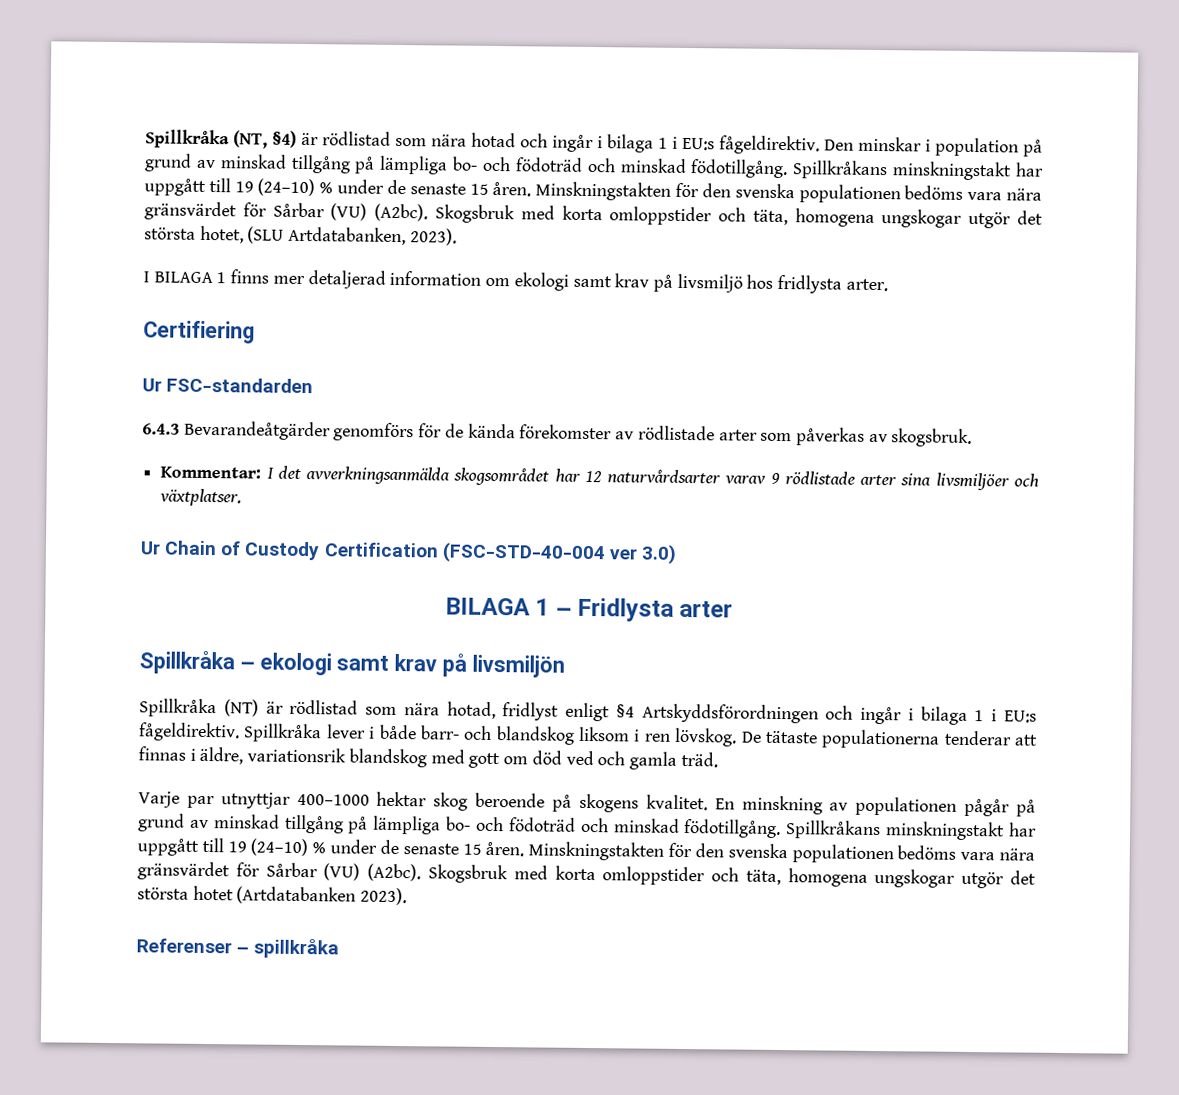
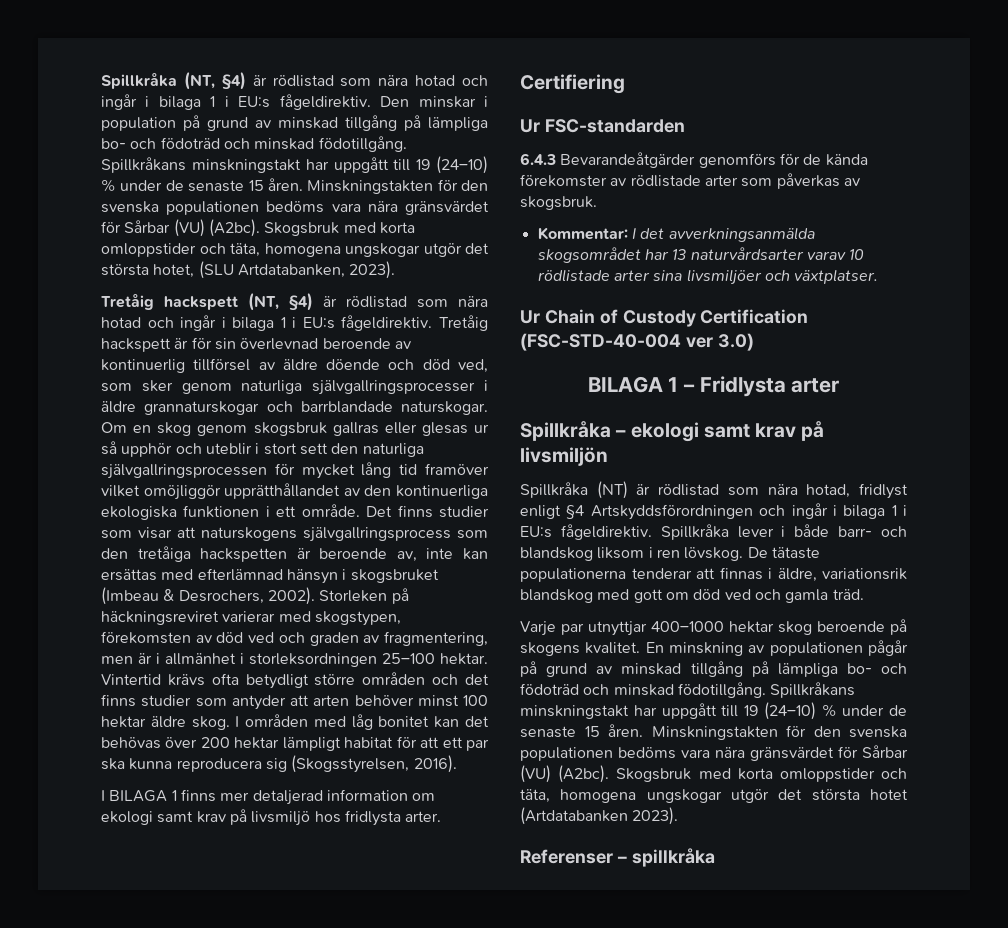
+ Tretåig hackspett (NT, §4) är rödlistad som nära hotad och ingår i bilaga 1 i EU:s fågeldirektiv. Tretåig hackspett är för sin överlevnad beroende av kontinuerlig tillförsel av äldre döende och död ved, som sker genom naturliga självgallringsprocesser i äldre grannaturskogar och barrblandade naturskogar. Om en skog genom skogsbruk gallras eller glesas ur så upphör och uteblir i stort sett den naturliga självgallringsprocessen för mycket lång tid framöver vilket omöjliggör upprätthållandet av den kontinuerliga ekologiska funktionen i ett område. Det finns studier som visar att naturskogens självgallringsprocess som den tretåiga hackspetten är beroende av, inte kan ersättas med efterlämnad hänsyn i skogsbruket (Imbeau & Desrochers, 2002). Storleken på häckningsreviret varierar med skogstypen, förekomsten av död ved och graden av fragmentering, men är i allmänhet i storleksordningen 25–100 hektar. Vintertid krävs ofta betydligt större områden och det finns studier som antyder att arten behöver minst 100 hektar äldre skog. I områden med låg bonitet kan det behövas över 200 hektar lämpligt habitat för att ett par ska kunna reproducera sig (Skogsstyrelsen, 2016).
- Kommentar: I det avverkningsanmälda skogsområdet har 12 naturvårdsarter varav 9 rödlistade arter sina livsmiljöer och växtplatser.
+ Kommentar: I det avverkningsanmälda skogsområdet har 13 naturvårdsarter varav 10 rödlistade arter sina livsmiljöer och växtplatser.

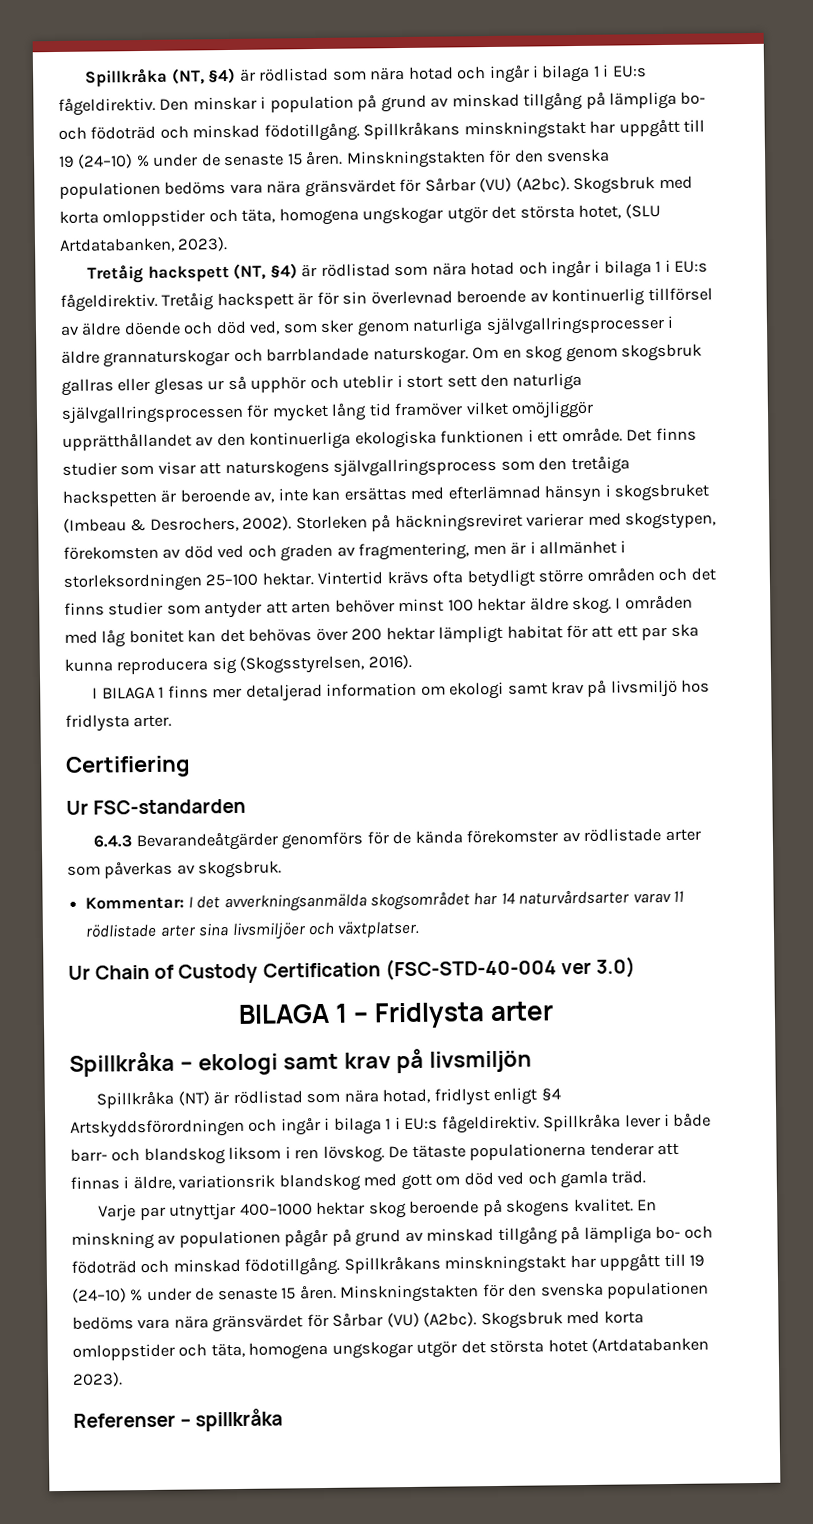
- Kommentar: I det avverkningsanmälda skogsområdet har 13 naturvårdsarter varav 10 rödlistade arter sina livsmiljöer och växtplatser.
+ Kommentar: I det avverkningsanmälda skogsområdet har 14 naturvårdsarter varav 11 rödlistade arter sina livsmiljöer och växtplatser.

